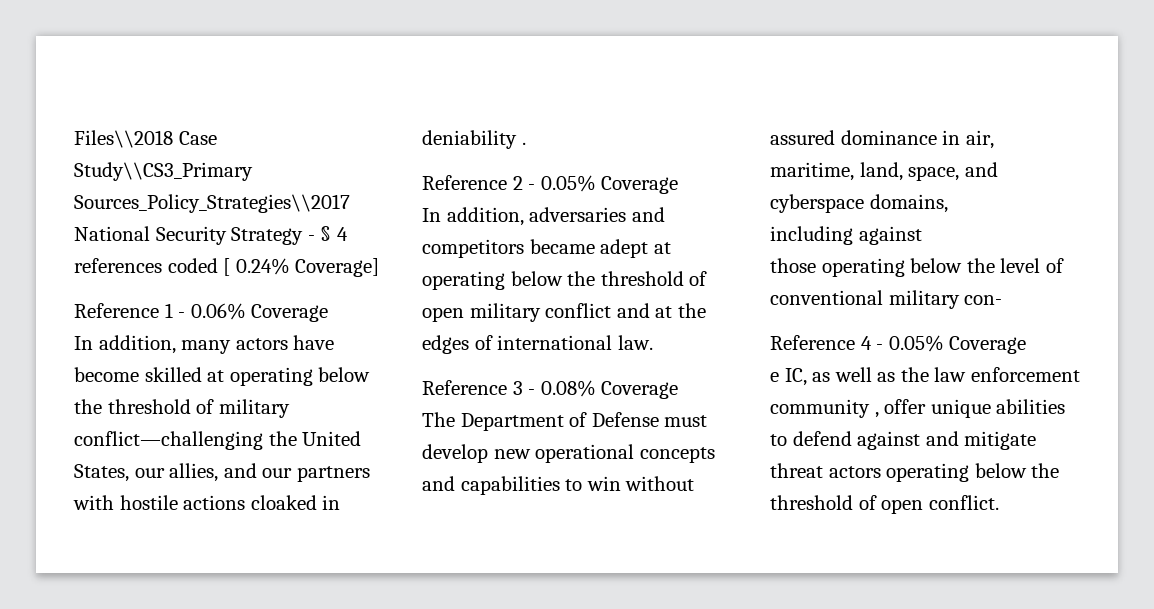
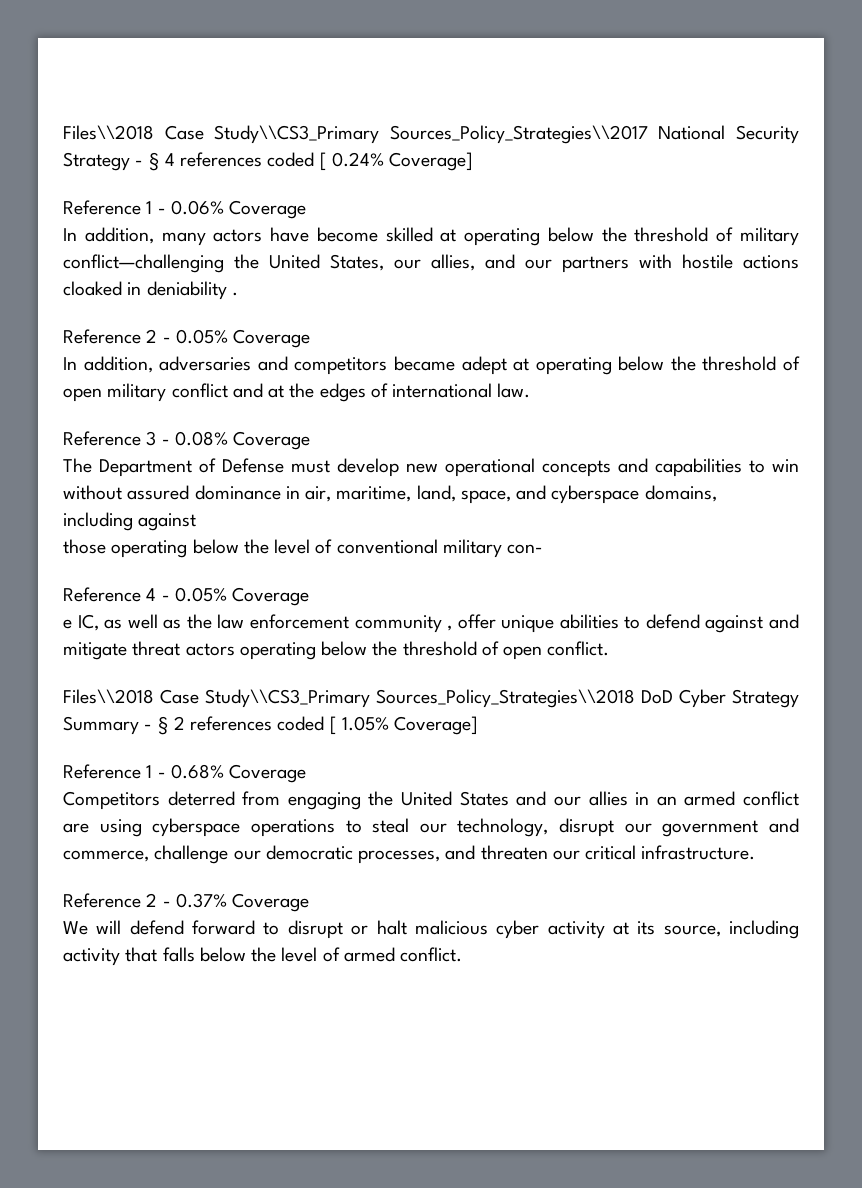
+ Files\\2018 Case Study\\CS3_Primary Sources_Policy_Strategies\\2018 DoD Cyber Strategy Summary - § 2 references coded [ 1.05% Coverage]
+ Reference 1 - 0.68% Coverage
+ Competitors deterred from engaging the United States and our allies in an armed conflict are using cyberspace operations to steal our technology, disrupt our government and commerce, challenge our democratic processes, and threaten our critical infrastructure.
+ Reference 2 - 0.37% Coverage
+ We will defend forward to disrupt or halt malicious cyber activity at its source, including activity that falls below the level of armed conflict.

